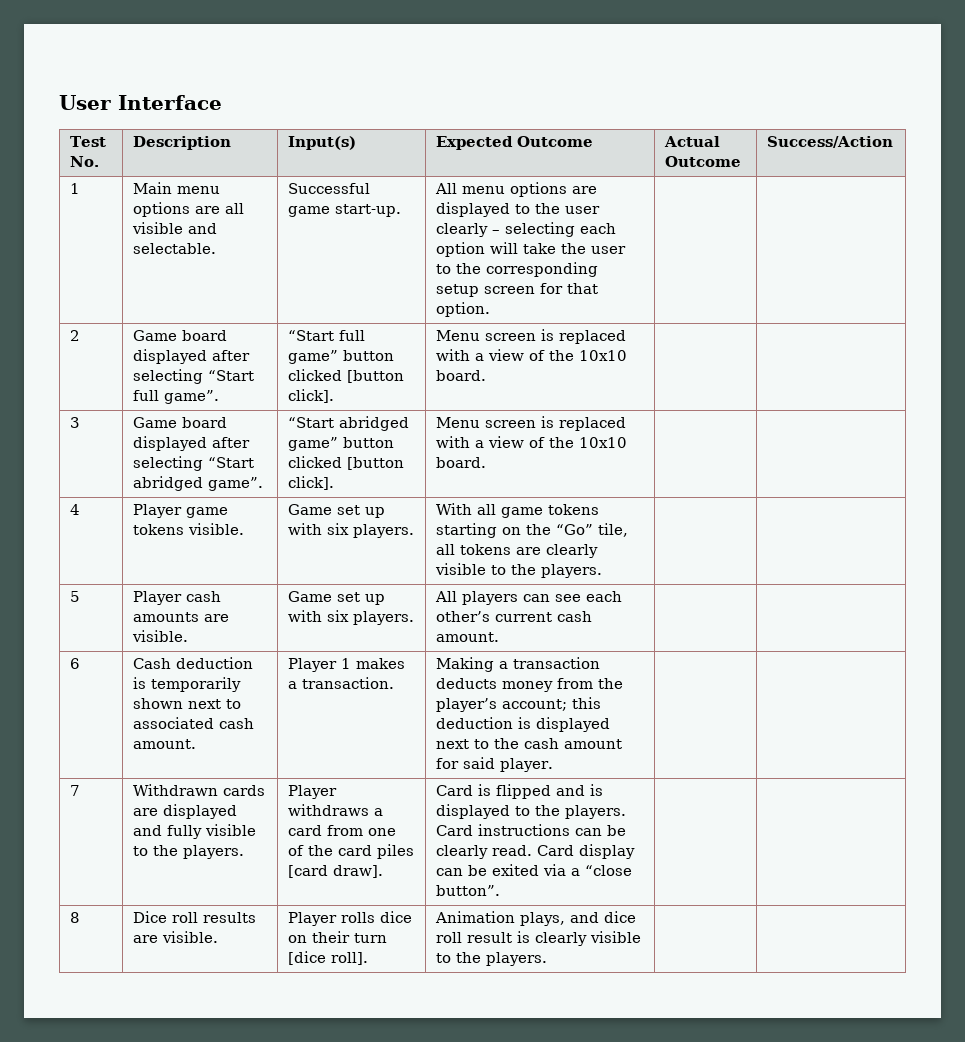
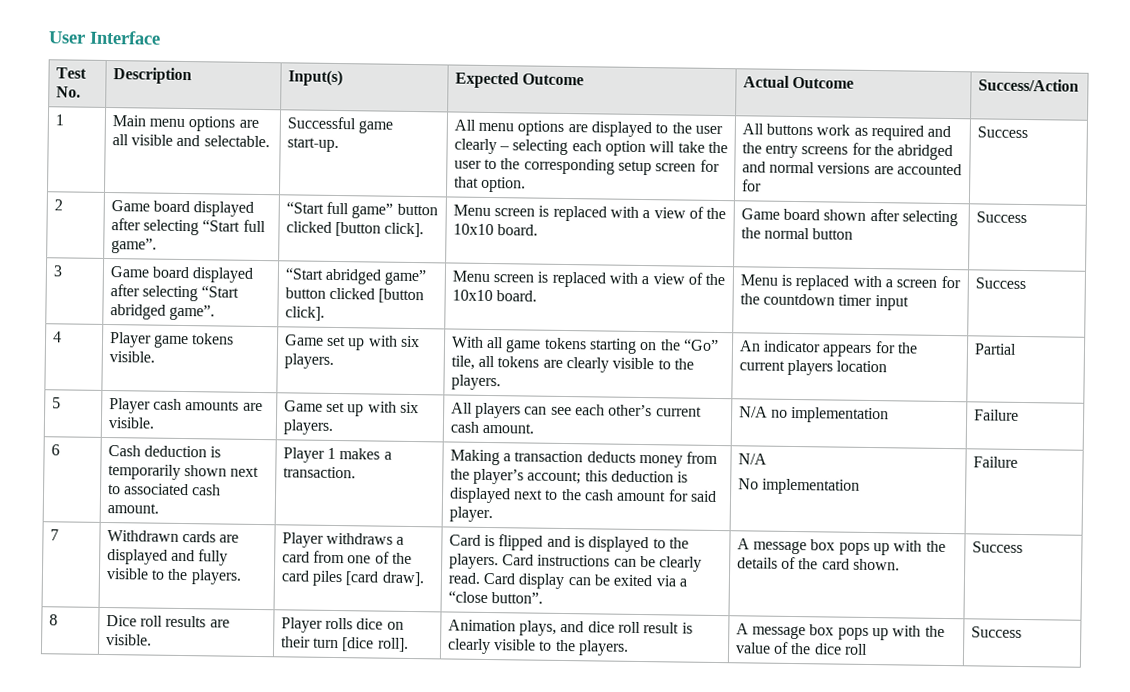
+ All buttons work as required and the entry screens for the abridged and normal versions are accounted for | Success
- 2 | Game board displayed after selecting “Start full game”. | “Start full game” button clicked [button click]. | Menu screen is replaced with a view of the 10x10 board. | |
+ 2 | Game board displayed after selecting “Start full game”. | “Start full game” button clicked [button click]. | Menu screen is replaced with a view of the 10x10 board. | Game board shown after selecting the normal button | Success
- 3 | Game board displayed after selecting “Start abridged game”. | “Start abridged game” button clicked [button click]. | Menu screen is replaced with a view of the 10x10 board. | |
+ 3 | Game board displayed after selecting “Start abridged game”. | “Start abridged game” button clicked [button click]. | Menu screen is replaced with a view of the 10x10 board. | Menu is replaced with a screen for the countdown timer input | Success
- 4 | Player game tokens visible. | Game set up with six players. | With all game tokens starting on the “Go” tile, all tokens are clearly visible to the players. | |
+ 4 | Player game tokens visible. | Game set up with six players. | With all game tokens starting on the “Go” tile, all tokens are clearly visible to the players. | An indicator appears for the current players location | Partial
- 5 | Player cash amounts are visible. | Game set up with six players. | All players can see each other’s current cash amount. | |
+ 5 | Player cash amounts are visible. | Game set up with six players. | All players can see each other’s current cash amount. | N/A no implementation | Failure
- Making a transaction deducts money from the player’s account; this deduction is displayed next to the cash amount for said player.
+ Making a transaction deducts money from the player’s account; this deduction is displayed next to the cash amount for said player. | N/A
+ No implementation | Failure
+ A message box pops up with the details of the card shown. | Success
- 8 | Dice roll results are visible. | Player rolls dice on their turn [dice roll]. | Animation plays, and dice roll result is clearly visible to the players. | |
+ 8 | Dice roll results are visible. | Player rolls dice on their turn [dice roll]. | Animation plays, and dice roll result is clearly visible to the players. | A message box pops up with the value of the dice roll | Success

